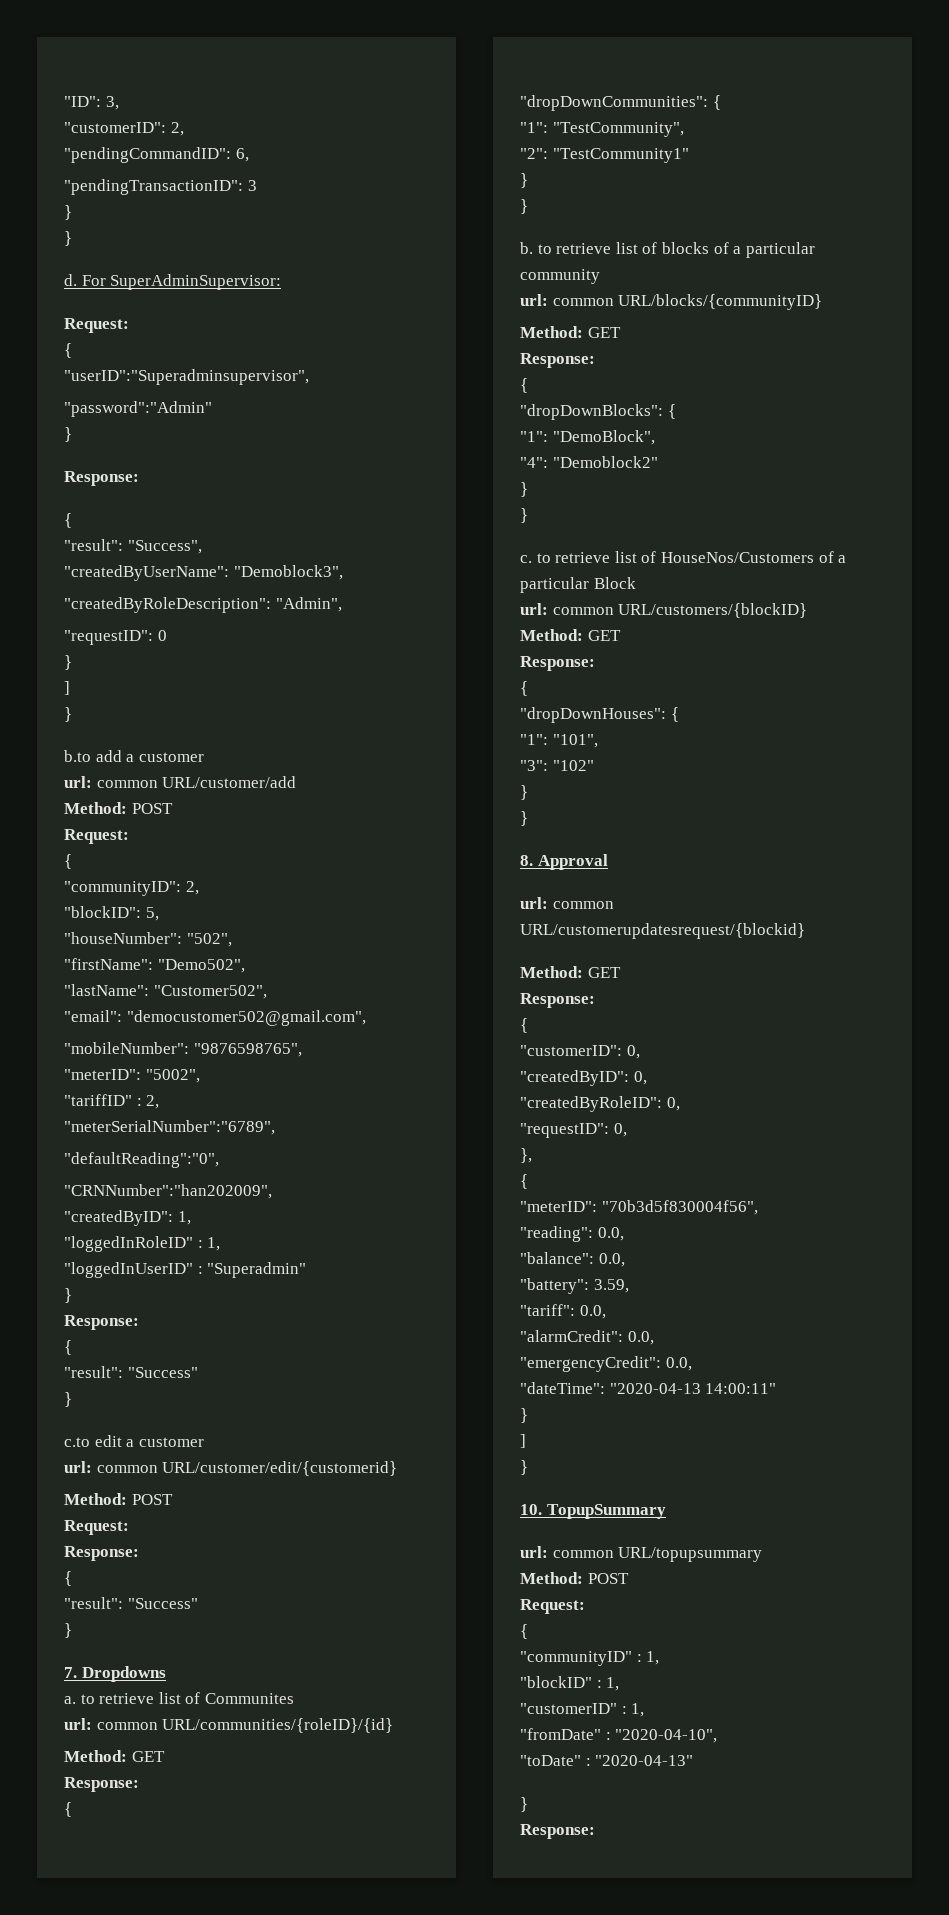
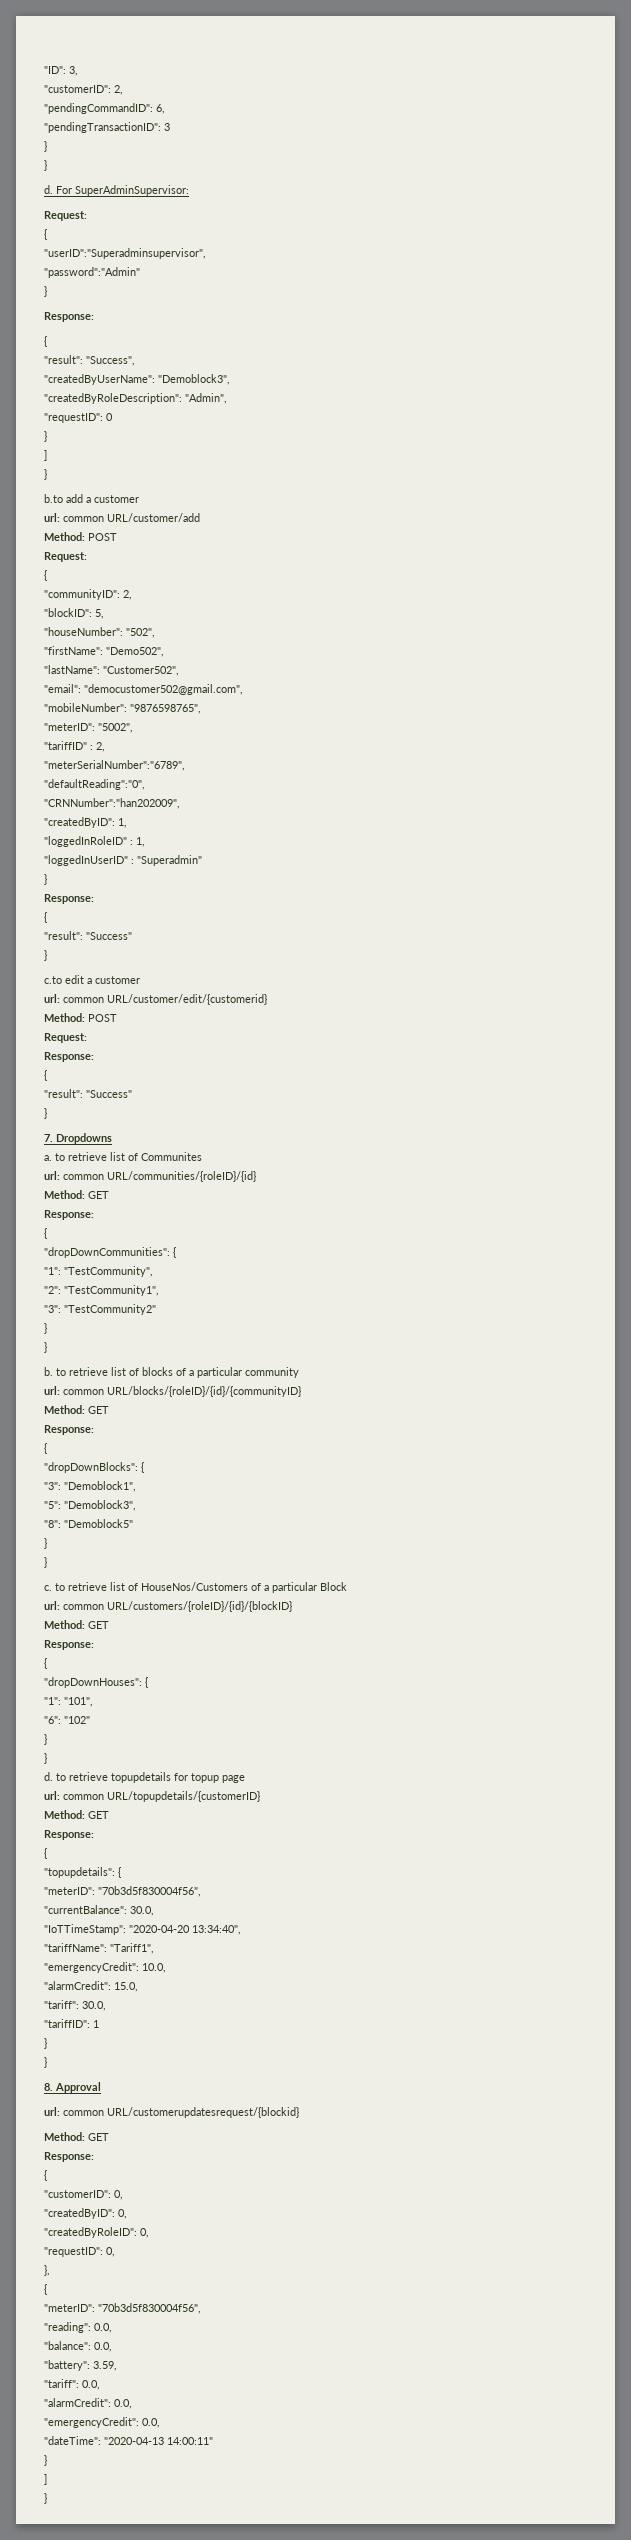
- "2": "TestCommunity1"
+ "2": "TestCommunity1",
+ "3": "TestCommunity2"
- url: common URL/blocks/{communityID}
+ url: common URL/blocks/{roleID}/{id}/{communityID}
- "1": "DemoBlock",
- "4": "Demoblock2"
+ "3": "Demoblock1",
+ "5": "Demoblock3",
+ "8": "Demoblock5"
- url: common URL/customers/{blockID}
+ url: common URL/customers/{roleID}/{id}/{blockID}
- "3": "102"
+ "6": "102"
+ d. to retrieve topupdetails for topup page
+ url: common URL/topupdetails/{customerID}
+ Method: GET
+ Response:
+ {
+ "topupdetails": {
+ "meterID": "70b3d5f830004f56",
+ "currentBalance": 30.0,
+ "IoTTimeStamp": "2020-04-20 13:34:40",
+ "tariffName": "Tariff1",
+ "emergencyCredit": 10.0,
+ "alarmCredit": 15.0,
+ "tariff": 30.0,
+ "tariffID": 1
+ }
+ }
- 10. TopupSummary
- url: common URL/topupsummary
- Method: POST
- Request:
- {
- "communityID" : 1,
- "blockID" : 1,
- "customerID" : 1,
- "fromDate" : "2020-04-10",
- "toDate" : "2020-04-13"
- }
- Response:

